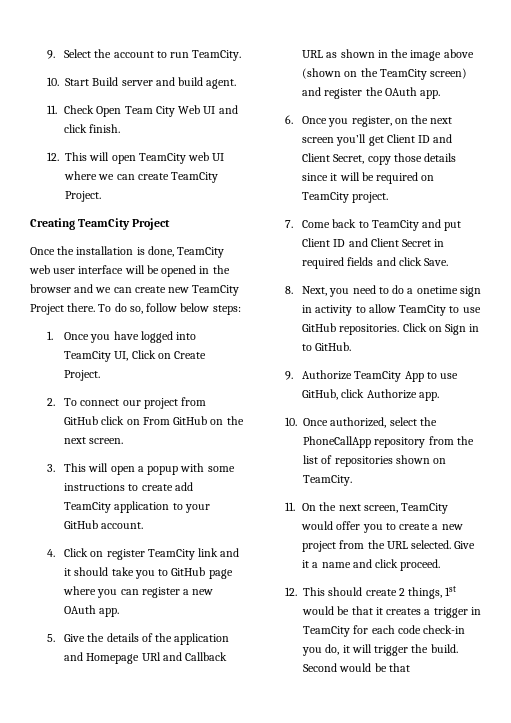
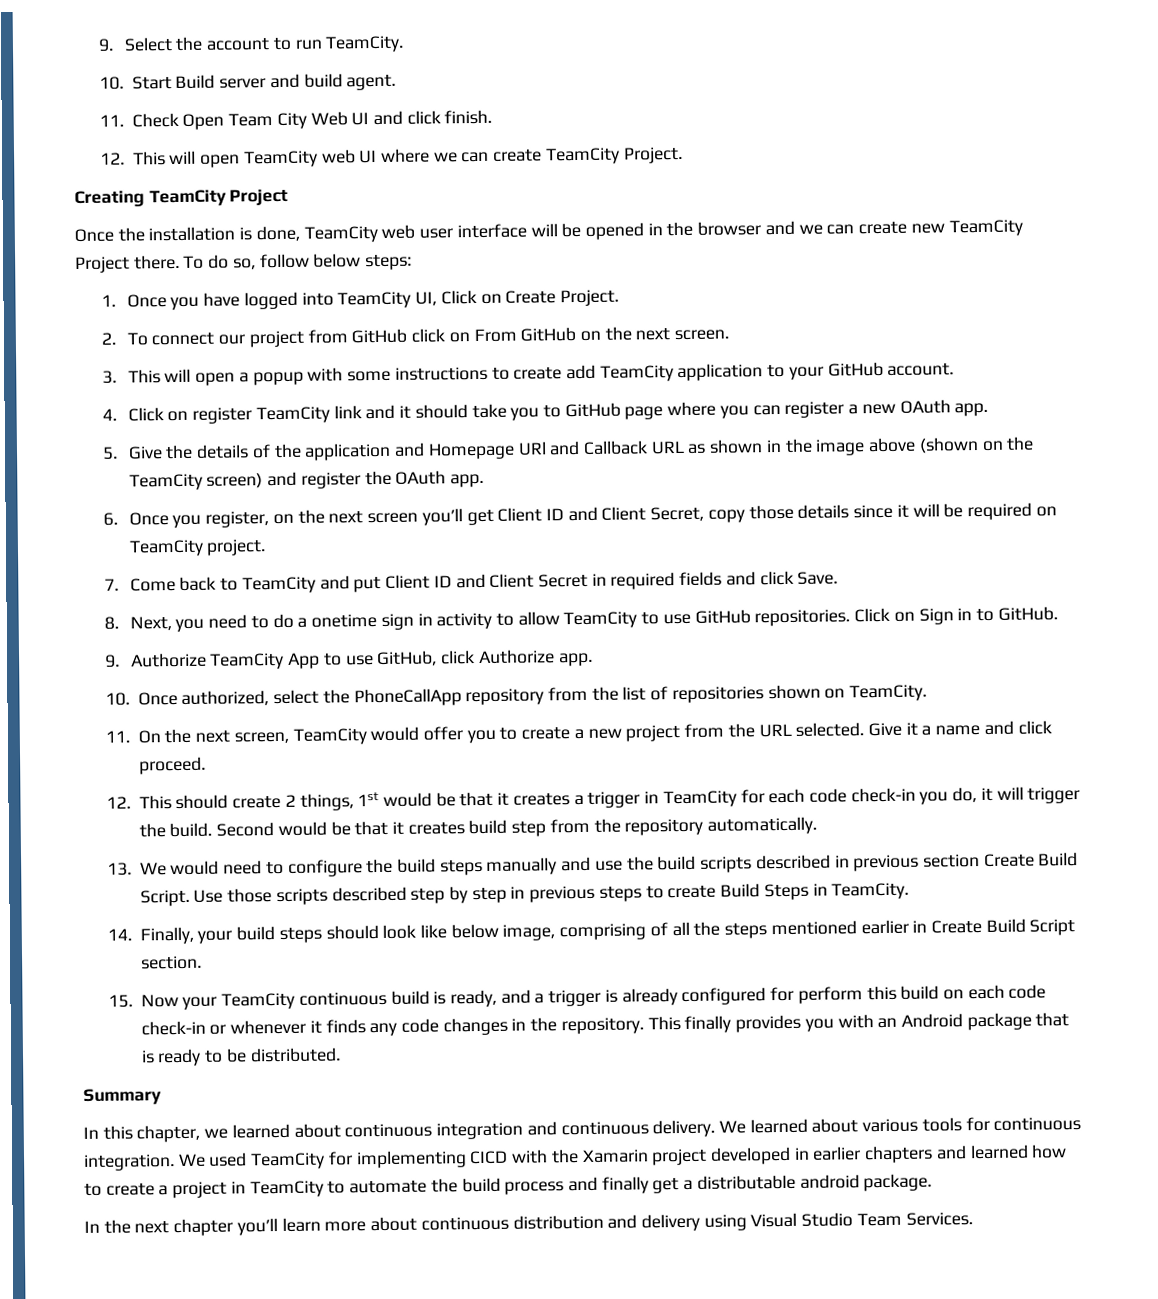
- Second would be that
+ Second would be that it creates build step from the repository automatically.
+ 13. We would need to configure the build steps manually and use the build scripts described in previous section Create Build Script. Use those scripts described step by step in previous steps to create Build Steps in TeamCity.
+ 14. Finally, your build steps should look like below image, comprising of all the steps mentioned earlier in Create Build Script section.
+ 15. Now your TeamCity continuous build is ready, and a trigger is already configured for perform this build on each code check-in or whenever it finds any code changes in the repository. This finally provides you with an Android package that is ready to be distributed.
+ Summary
+ In this chapter, we learned about continuous integration and continuous delivery. We learned about various tools for continuous integration. We used TeamCity for implementing CICD with the Xamarin project developed in earlier chapters and learned how to create a project in TeamCity to automate the build process and finally get a distributable android package.
+ In the next chapter you’ll learn more about continuous distribution and delivery using Visual Studio Team Services.

